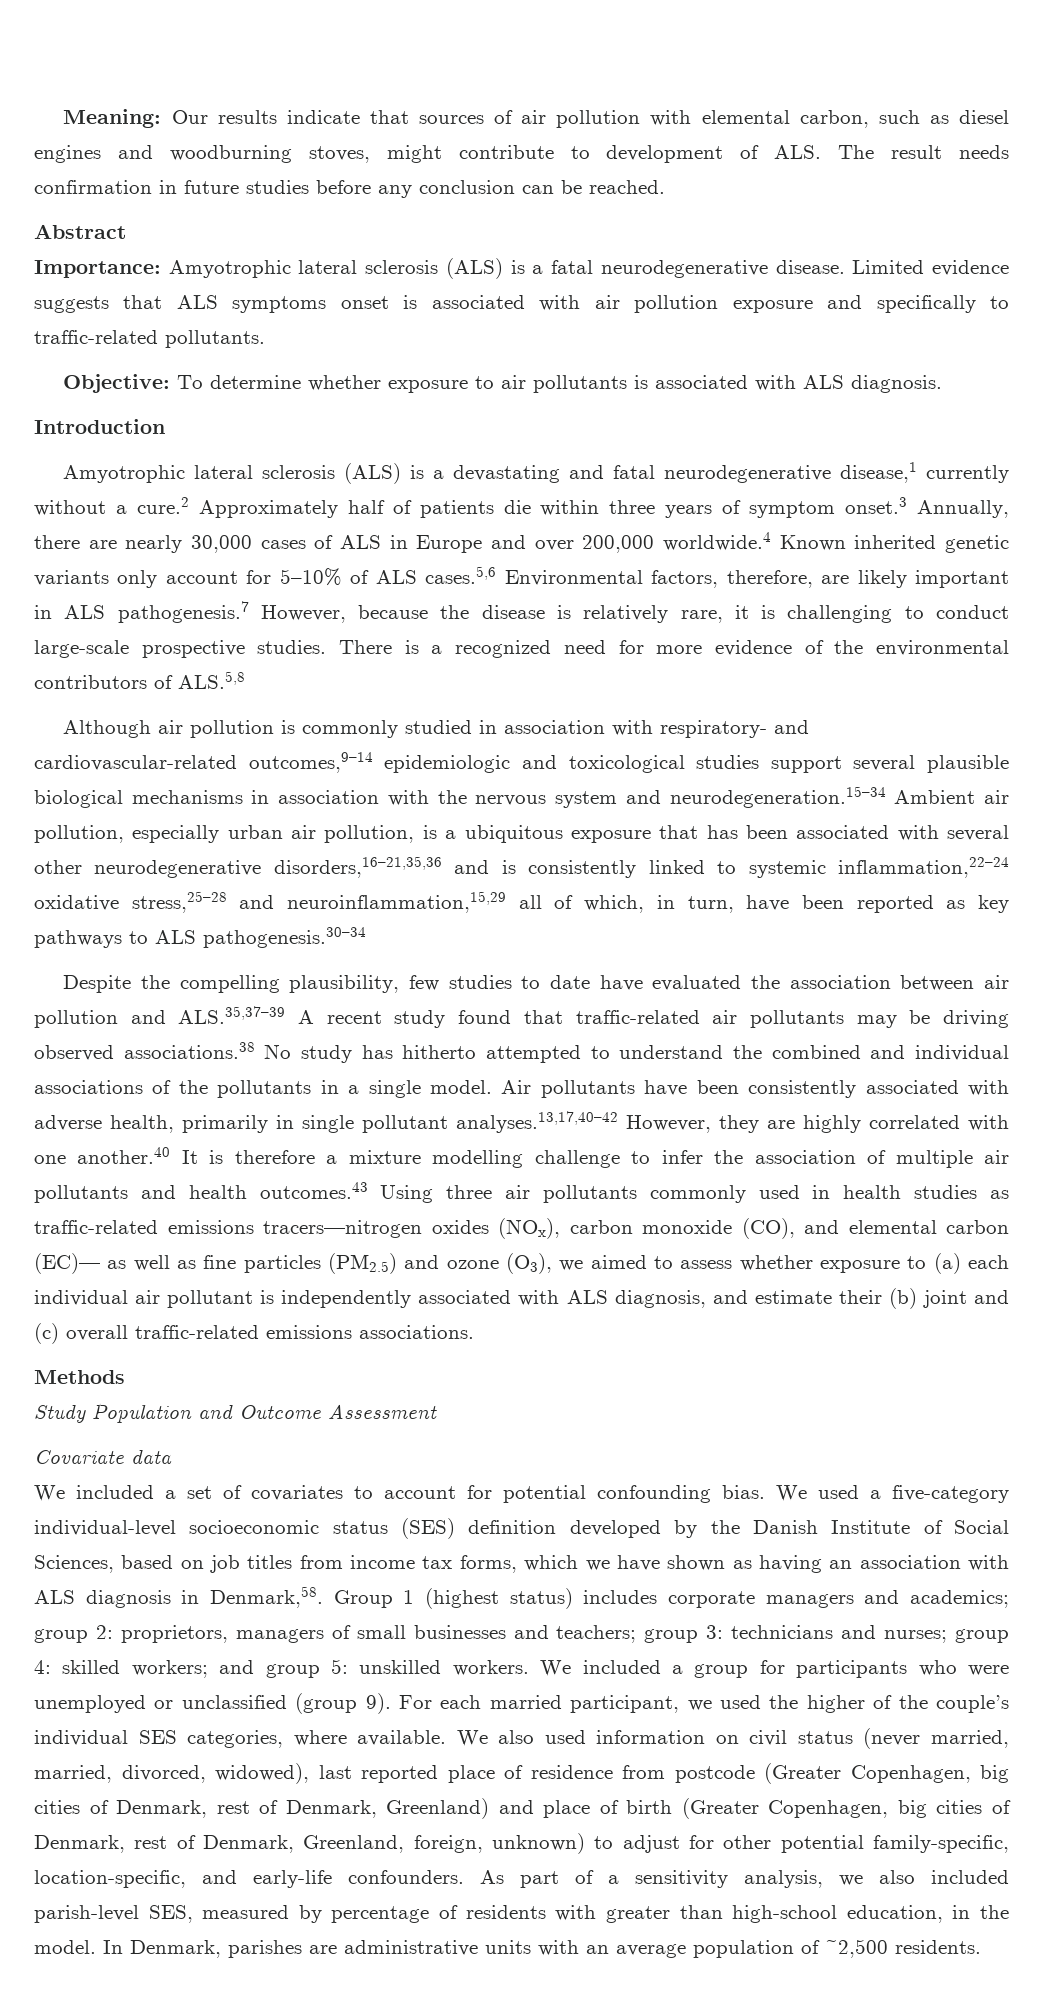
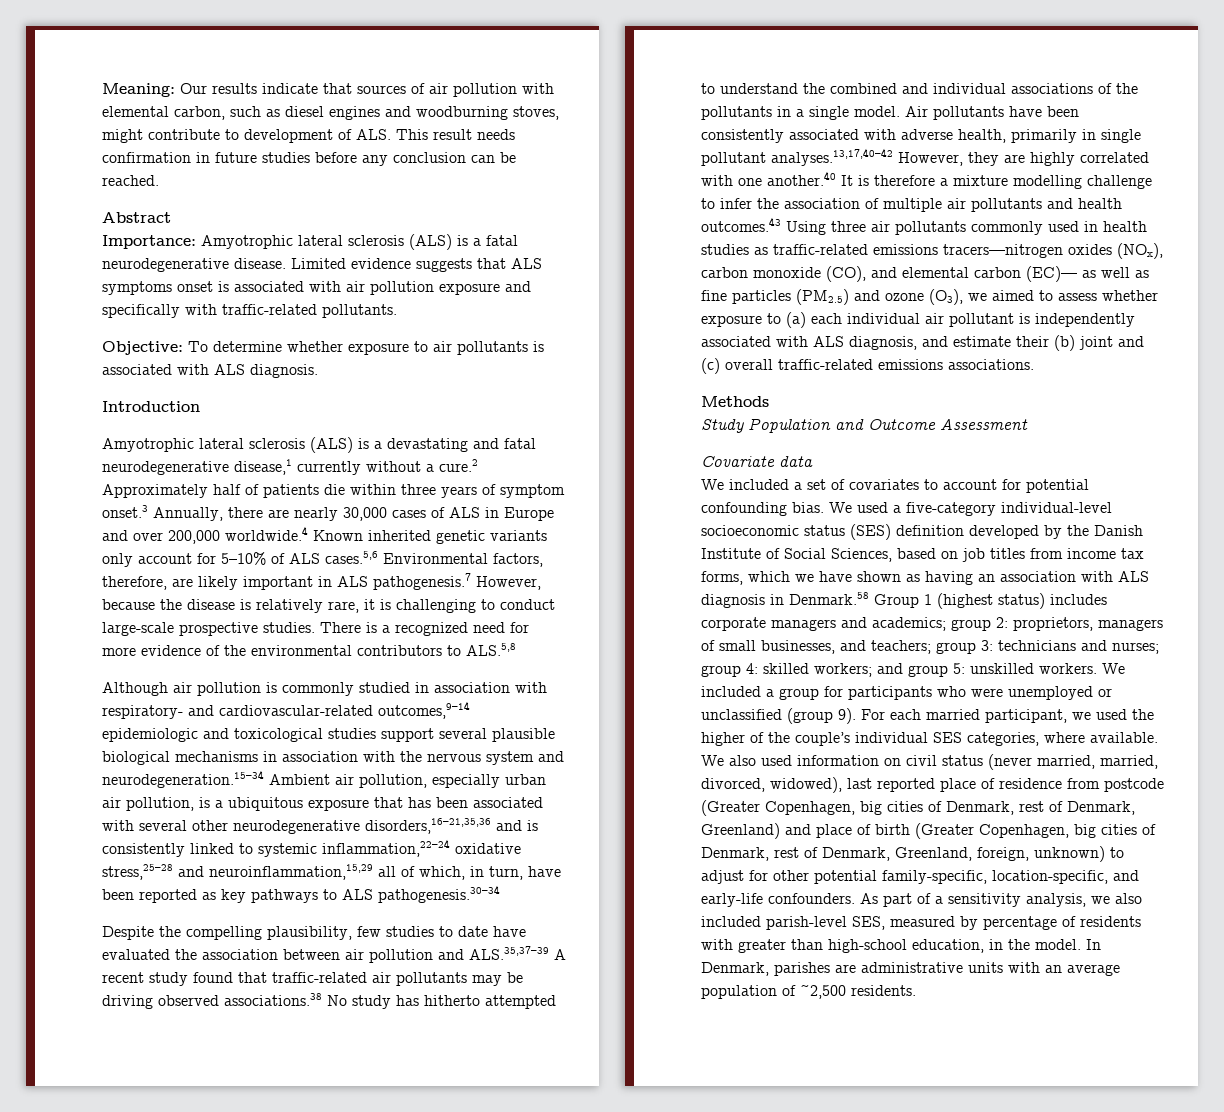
- Meaning: Our results indicate that sources of air pollution with elemental carbon, such as diesel engines and woodburning stoves, might contribute to development of ALS. The result needs confirmation in future studies before any conclusion can be reached.
+ Meaning: Our results indicate that sources of air pollution with elemental carbon, such as diesel engines and woodburning stoves, might contribute to development of ALS. This result needs confirmation in future studies before any conclusion can be reached.
- Limited evidence suggests that ALS symptoms onset is associated with air pollution exposure and specifically to traffic-related pollutants.
+ Limited evidence suggests that ALS symptoms onset is associated with air pollution exposure and specifically with traffic-related pollutants.
- There is a recognized need for more evidence of the environmental contributors of ALS.5,8
+ There is a recognized need for more evidence of the environmental contributors to ALS.5,8
- We used a five-category individual-level socioeconomic status (SES) definition developed by the Danish Institute of Social Sciences, based on job titles from income tax forms, which we have shown as having an association with ALS diagnosis in Denmark,58. Group 1 (highest status) includes corporate managers and academics;
+ We used a five-category individual-level socioeconomic status (SES) definition developed by the Danish Institute of Social Sciences, based on job titles from income tax forms, which we have shown as having an association with ALS diagnosis in Denmark.58 Group 1 (highest status) includes corporate managers and academics;
- proprietors, managers of small businesses and teachers;
+ proprietors, managers of small businesses, and teachers;

